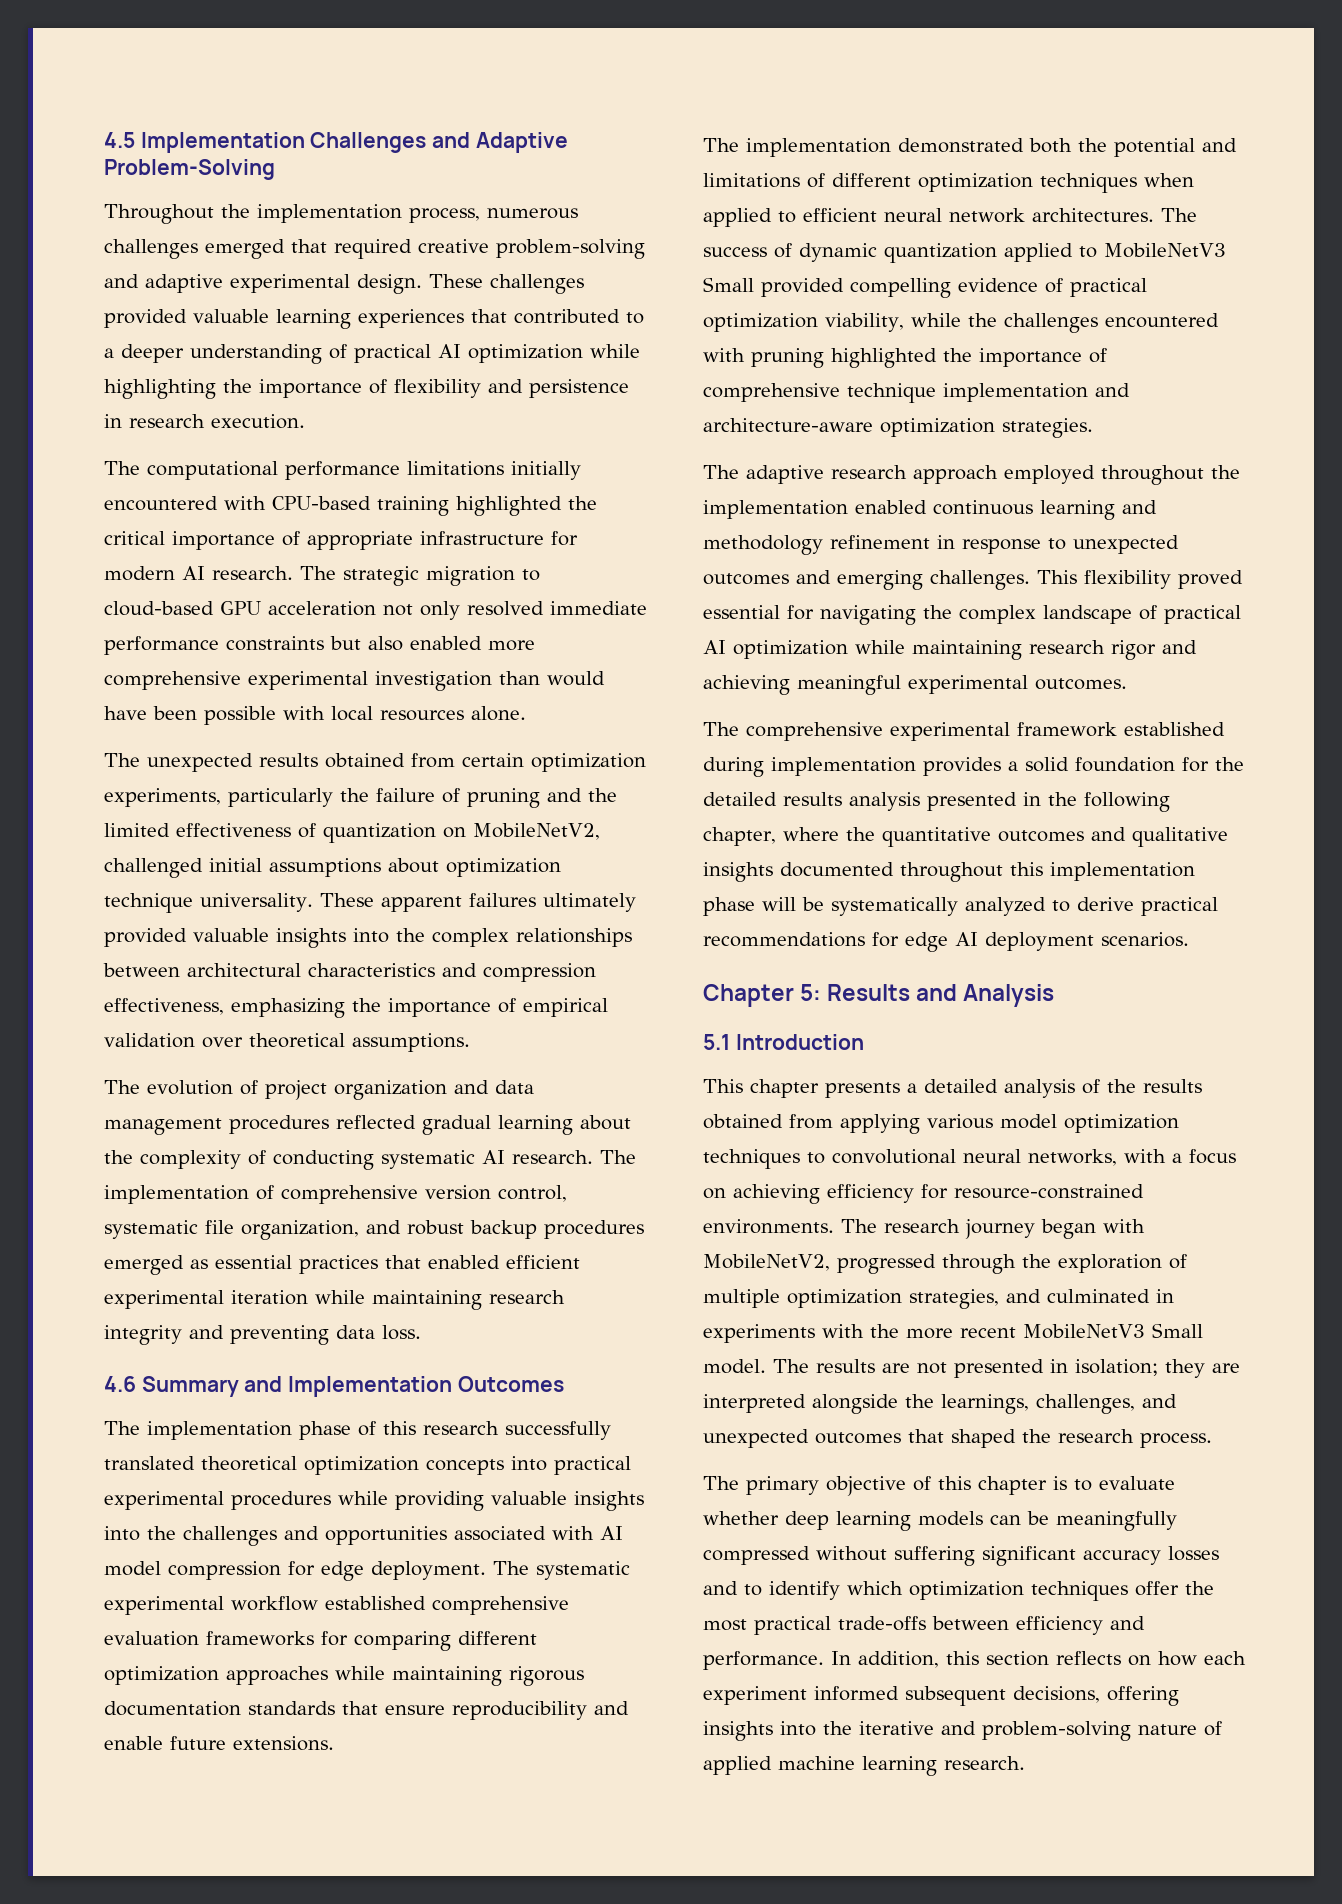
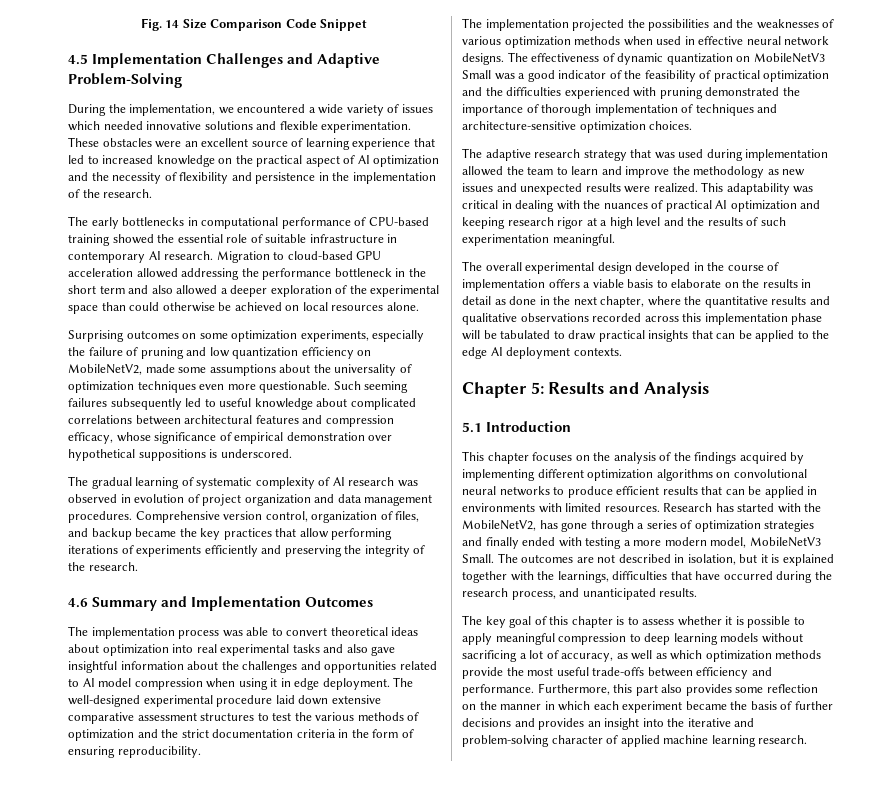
+ Fig. 14 Size Comparison Code Snippet
- Throughout the implementation process, numerous challenges emerged that required creative problem-solving and adaptive experimental design. These challenges provided valuable learning experiences that contributed to a deeper understanding of practical AI optimization while highlighting the importance of flexibility and persistence in research execution.
- The computational performance limitations initially encountered with CPU-based training highlighted the critical importance of appropriate infrastructure for modern AI research. The strategic migration to cloud-based GPU acceleration not only resolved immediate performance constraints but also enabled more comprehensive experimental investigation than would have been possible with local resources alone.
- The unexpected results obtained from certain optimization experiments, particularly the failure of pruning and the limited effectiveness of quantization on MobileNetV2, challenged initial assumptions about optimization technique universality. These apparent failures ultimately provided valuable insights into the complex relationships between architectural characteristics and compression effectiveness, emphasizing the importance of empirical validation over theoretical assumptions.
- The evolution of project organization and data management procedures reflected gradual learning about the complexity of conducting systematic AI research. The implementation of comprehensive version control, systematic file organization, and robust backup procedures emerged as essential practices that enabled efficient experimental iteration while maintaining research integrity and preventing data loss.
+ During the implementation, we encountered a wide variety of issues which needed innovative solutions and flexible experimentation. These obstacles were an excellent source of learning experience that led to increased knowledge on the practical aspect of AI optimization and the necessity of flexibility and persistence in the implementation of the research.
+ The early bottlenecks in computational performance of CPU-based training showed the essential role of suitable infrastructure in contemporary AI research. Migration to cloud-based GPU acceleration allowed addressing the performance bottleneck in the short term and also allowed a deeper exploration of the experimental space than could otherwise be achieved on local resources alone.
+ Surprising outcomes on some optimization experiments, especially the failure of pruning and low quantization efficiency on MobileNetV2, made some assumptions about the universality of optimization techniques even more questionable. Such seeming failures subsequently led to useful knowledge about complicated correlations between architectural features and compression efficacy, whose significance of empirical demonstration over hypothetical suppositions is underscored.
+ The gradual learning of systematic complexity of AI research was observed in evolution of project organization and data management procedures. Comprehensive version control, organization of files, and backup became the key practices that allow performing iterations of experiments efficiently and preserving the integrity of the research.
- The implementation phase of this research successfully translated theoretical optimization concepts into practical experimental procedures while providing valuable insights into the challenges and opportunities associated with AI model compression for edge deployment. The systematic experimental workflow established comprehensive evaluation frameworks for comparing different optimization approaches while maintaining rigorous documentation standards that ensure reproducibility and enable future extensions.
- The implementation demonstrated both the potential and limitations of different optimization techniques when applied to efficient neural network architectures. The success of dynamic quantization applied to MobileNetV3 Small provided compelling evidence of practical optimization viability, while the challenges encountered with pruning highlighted the importance of comprehensive technique implementation and architecture-aware optimization strategies.
- The adaptive research approach employed throughout the implementation enabled continuous learning and methodology refinement in response to unexpected outcomes and emerging challenges. This flexibility proved essential for navigating the complex landscape of practical AI optimization while maintaining research rigor and achieving meaningful experimental outcomes.
- The comprehensive experimental framework established during implementation provides a solid foundation for the detailed results analysis presented in the following chapter, where the quantitative outcomes and qualitative insights documented throughout this implementation phase will be systematically analyzed to derive practical recommendations for edge AI deployment scenarios.
+ The implementation process was able to convert theoretical ideas about optimization into real experimental tasks and also gave insightful information about the challenges and opportunities related to AI model compression when using it in edge deployment. The well-designed experimental procedure laid down extensive comparative assessment structures to test the various methods of optimization and the strict documentation criteria in the form of ensuring reproducibility.
+ The implementation projected the possibilities and the weaknesses of various optimization methods when used in effective neural network designs. The effectiveness of dynamic quantization on MobileNetV3 Small was a good indicator of the feasibility of practical optimization and the difficulties experienced with pruning demonstrated the importance of thorough implementation of techniques and architecture-sensitive optimization choices.
+ The adaptive research strategy that was used during implementation allowed the team to learn and improve the methodology as new issues and unexpected results were realized. This adaptability was critical in dealing with the nuances of practical AI optimization and keeping research rigor at a high level and the results of such experimentation meaningful.
+ The overall experimental design developed in the course of implementation offers a viable basis to elaborate on the results in detail as done in the next chapter, where the quantitative results and qualitative observations recorded across this implementation phase will be tabulated to draw practical insights that can be applied to the edge AI deployment contexts.
- This chapter presents a detailed analysis of the results obtained from applying various model optimization techniques to convolutional neural networks, with a focus on achieving efficiency for resource-constrained environments. The research journey began with MobileNetV2, progressed through the exploration of multiple optimization strategies, and culminated in experiments with the more recent MobileNetV3 Small model. The results are not presented in isolation; they are interpreted alongside the learnings, challenges, and unexpected outcomes that shaped the research process.
- The primary objective of this chapter is to evaluate whether deep learning models can be meaningfully compressed without suffering significant accuracy losses and to identify which optimization techniques offer the most practical trade-offs between efficiency and performance.
+ This chapter focuses on the analysis of the findings acquired by implementing different optimization algorithms on convolutional neural networks to produce efficient results that can be applied in environments with limited resources. Research has started with the MobileNetV2, has gone through a series of optimization strategies and finally ended with testing a more modern model, MobileNetV3 Small. The outcomes are not described in isolation, but it is explained together with the learnings, difficulties that have occurred during the research process, and unanticipated results.
+ The key goal of this chapter is to assess whether it is possible to apply meaningful compression to deep learning models without sacrificing a lot of accuracy, as well as which optimization methods provide the most useful trade-offs between efficiency and performance.
- In addition, this section reflects on how each experiment informed subsequent decisions, offering insights into the iterative and problem-solving nature of applied machine learning research.
+ Furthermore, this part also provides some reflection on the manner in which each experiment became the basis of further decisions and provides an insight into the iterative and problem-solving character of applied machine learning research.

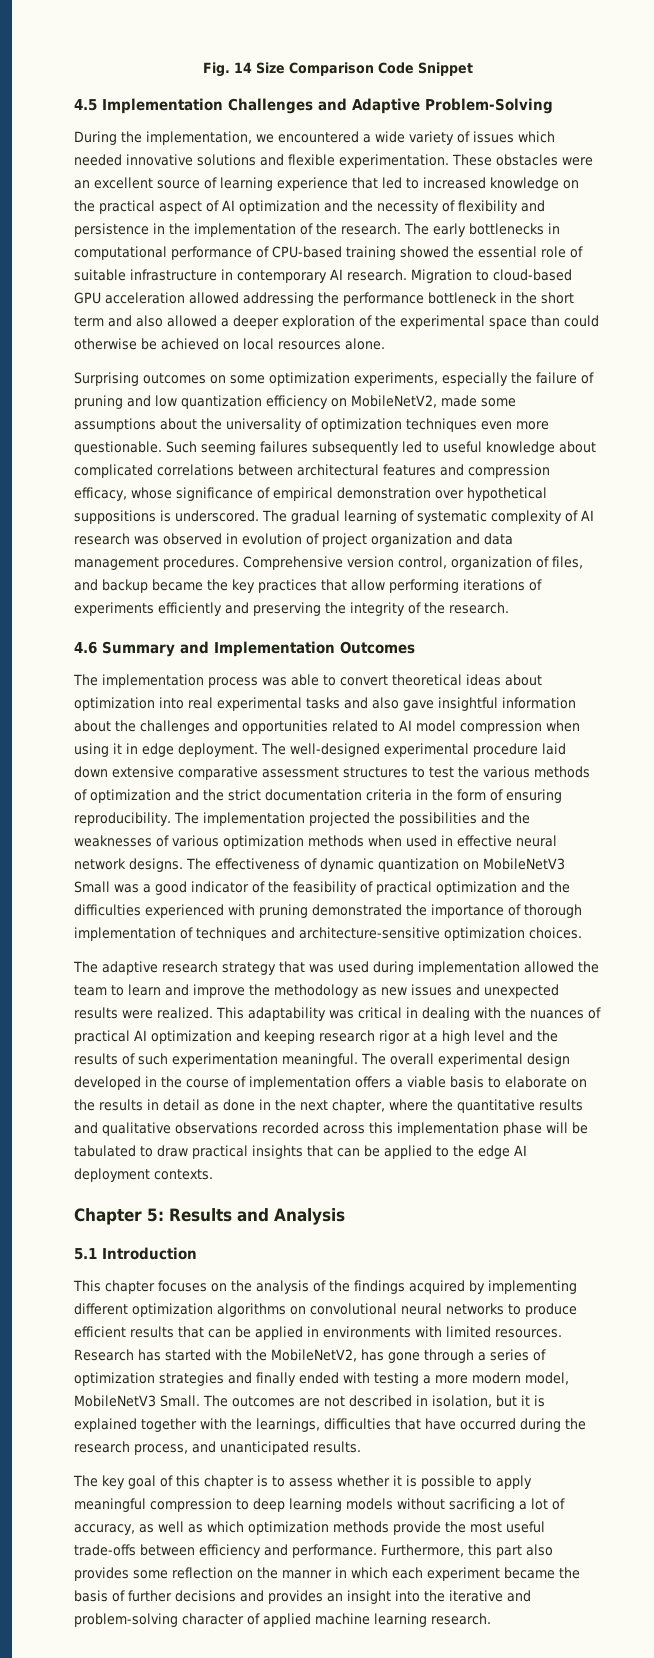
- These obstacles were an excellent source of learning experience that led to increased knowledge on the practical aspect of AI optimization and the necessity of flexibility and persistence in the implementation of the research.
- The early bottlenecks in computational performance of CPU-based training showed the essential role of suitable infrastructure in contemporary AI research.
+ These obstacles were an excellent source of learning experience that led to increased knowledge on the practical aspect of AI optimization and the necessity of flexibility and persistence in the implementation of the research. The early bottlenecks in computational performance of CPU-based training showed the essential role of suitable infrastructure in contemporary AI research.
- Such seeming failures subsequently led to useful knowledge about complicated correlations between architectural features and compression efficacy, whose significance of empirical demonstration over hypothetical suppositions is underscored.
- The gradual learning of systematic complexity of AI research was observed in evolution of project organization and data management procedures.
+ Such seeming failures subsequently led to useful knowledge about complicated correlations between architectural features and compression efficacy, whose significance of empirical demonstration over hypothetical suppositions is underscored. The gradual learning of systematic complexity of AI research was observed in evolution of project organization and data management procedures.
- The well-designed experimental procedure laid down extensive comparative assessment structures to test the various methods of optimization and the strict documentation criteria in the form of ensuring reproducibility.
- The implementation projected the possibilities and the weaknesses of various optimization methods when used in effective neural network designs.
+ The well-designed experimental procedure laid down extensive comparative assessment structures to test the various methods of optimization and the strict documentation criteria in the form of ensuring reproducibility. The implementation projected the possibilities and the weaknesses of various optimization methods when used in effective neural network designs.
- This adaptability was critical in dealing with the nuances of practical AI optimization and keeping research rigor at a high level and the results of such experimentation meaningful.
- The overall experimental design developed in the course of implementation offers a viable basis to elaborate on the results in detail as done in the next chapter, where the quantitative results and qualitative observations recorded across this implementation phase will be tabulated to draw practical insights that can be applied to the edge AI deployment contexts.
+ This adaptability was critical in dealing with the nuances of practical AI optimization and keeping research rigor at a high level and the results of such experimentation meaningful. The overall experimental design developed in the course of implementation offers a viable basis to elaborate on the results in detail as done in the next chapter, where the quantitative results and qualitative observations recorded across this implementation phase will be tabulated to draw practical insights that can be applied to the edge AI deployment contexts.

